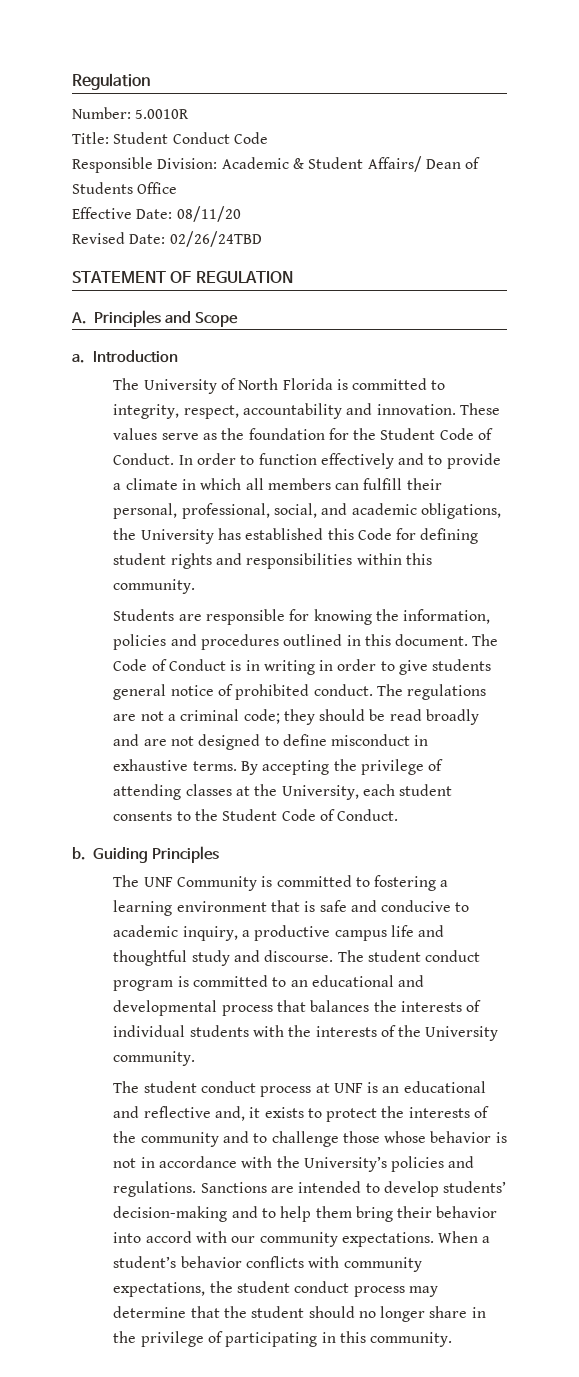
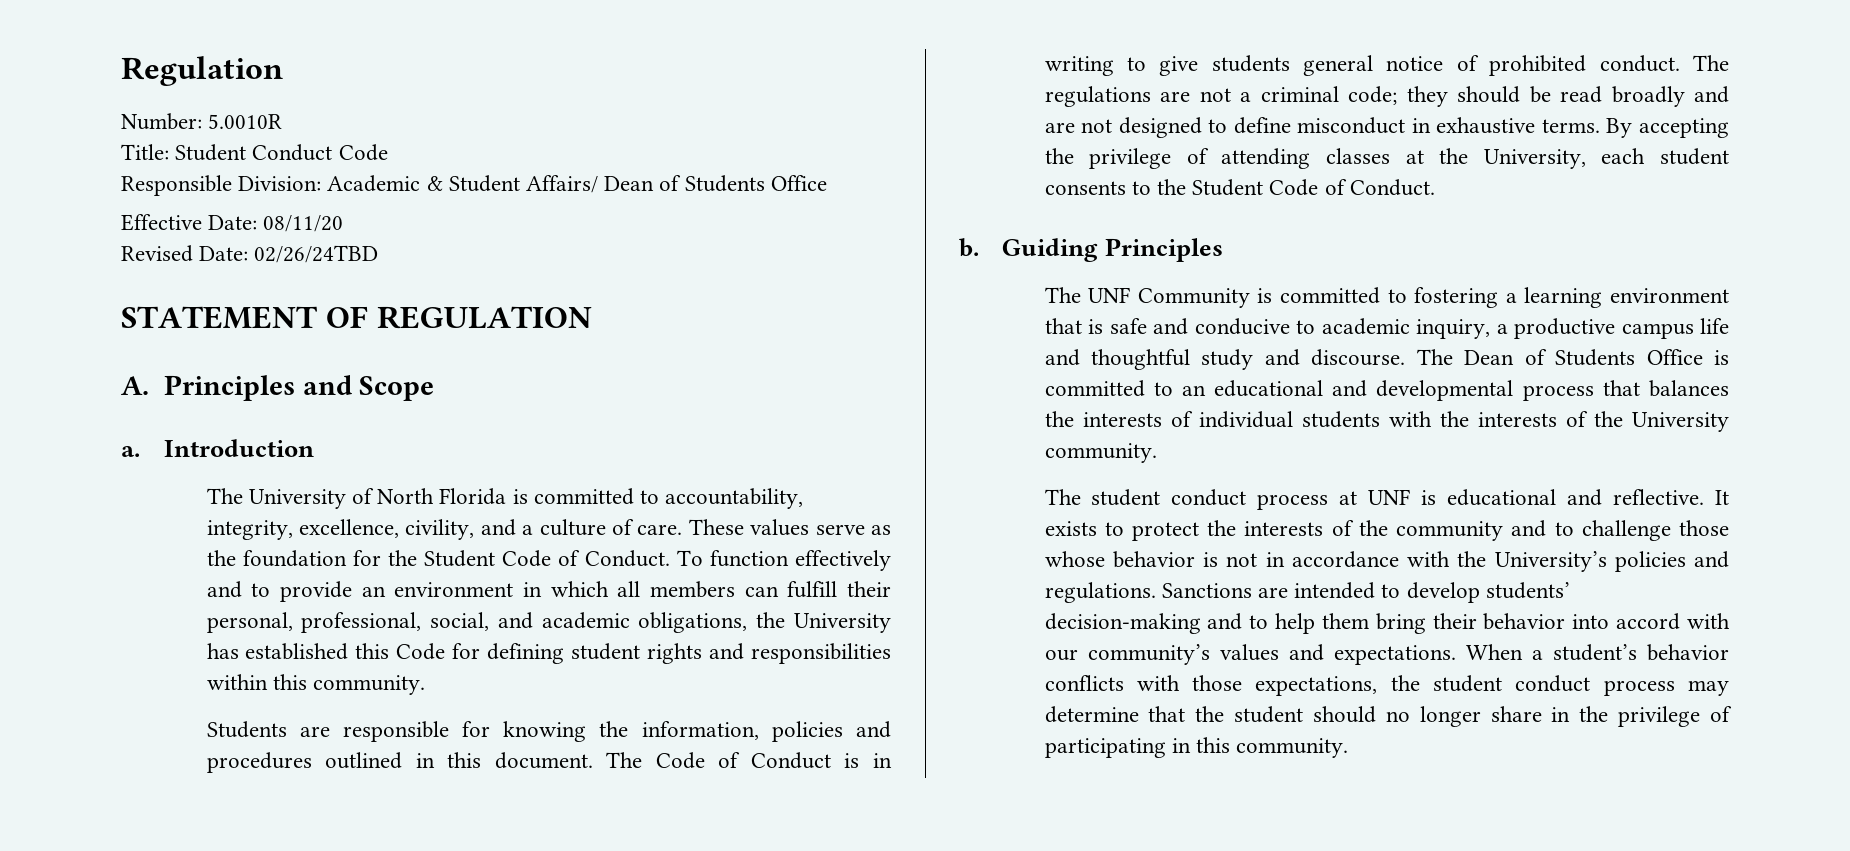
- The University of North Florida is committed to integrity, respect, accountability and innovation.
+ The University of North Florida is committed to accountability, integrity, excellence, civility, and a culture of care.
- In order to function effectively and to provide a climate in which all members can fulfill their personal, professional, social, and academic obligations, the University has established this Code for defining student rights and responsibilities within this community.
+ To function effectively and to provide an environment in which all members can fulfill their personal, professional, social, and academic obligations, the University has established this Code for defining student rights and responsibilities within this community.
- The Code of Conduct is in writing in order to give students general notice of prohibited conduct.
+ The Code of Conduct is in writing to give students general notice of prohibited conduct.
- The student conduct program is committed to an educational and developmental process that balances the interests of individual students with the interests of the University community.
+ The Dean of Students Office is committed to an educational and developmental process that balances the interests of individual students with the interests of the University community.
- The student conduct process at UNF is an educational and reflective and, it exists to protect the interests of the community and to challenge those whose behavior is not in accordance with the University’s policies and regulations.
+ The student conduct process at UNF is educational and reflective. It exists to protect the interests of the community and to challenge those whose behavior is not in accordance with the University’s policies and regulations.
- Sanctions are intended to develop students’ decision-making and to help them bring their behavior into accord with our community expectations.
+ Sanctions are intended to develop students’ decision-making and to help them bring their behavior into accord with our community’s values and expectations.
- When a student’s behavior conflicts with community expectations, the student conduct process may determine that the student should no longer share in the privilege of participating in this community.
+ When a student’s behavior conflicts with those expectations, the student conduct process may determine that the student should no longer share in the privilege of participating in this community.

